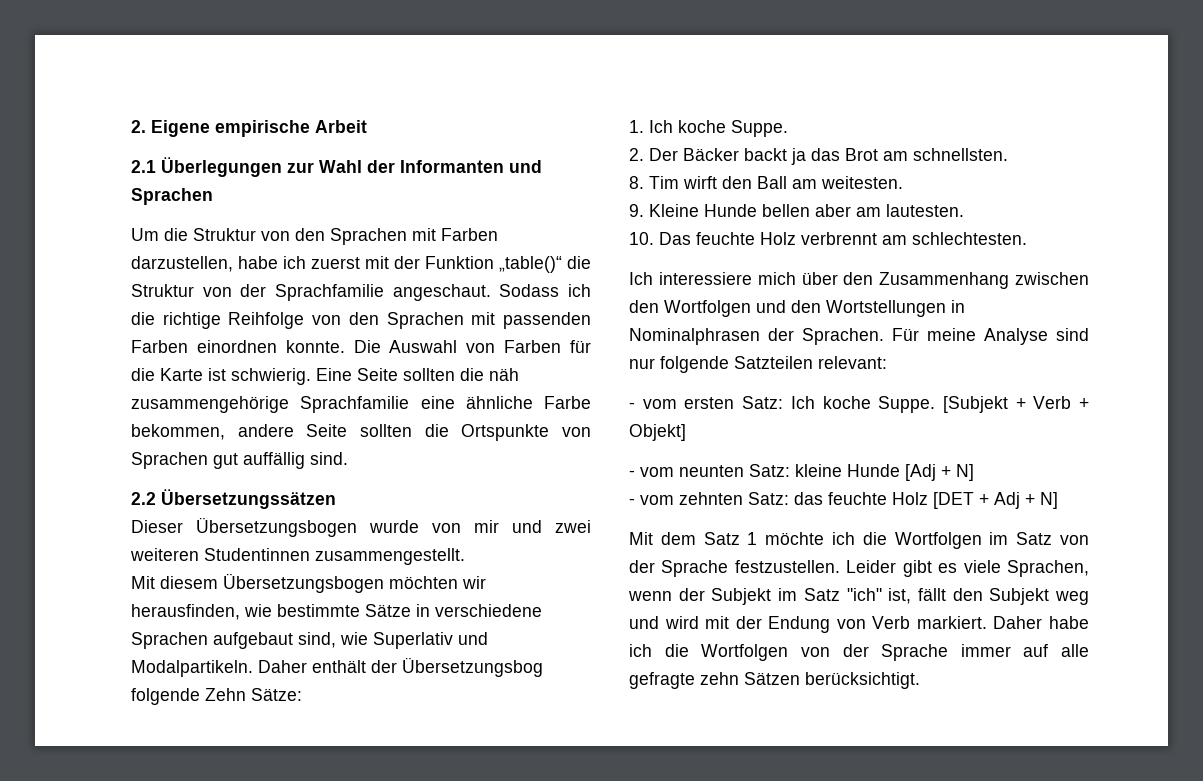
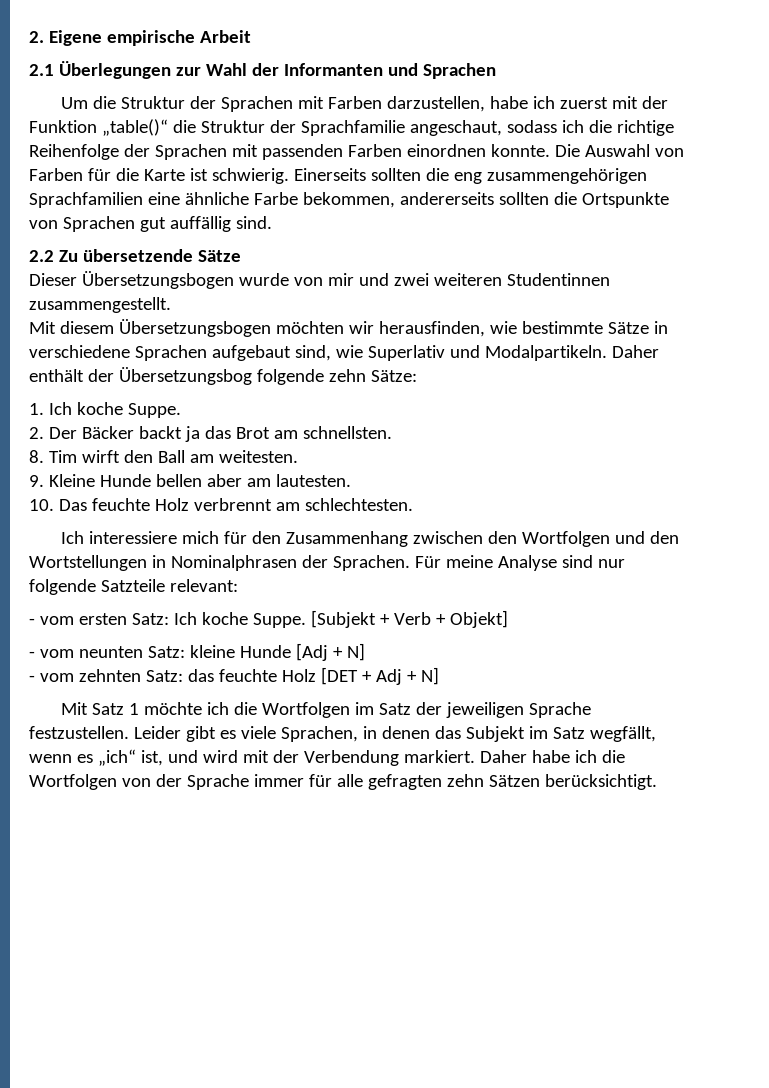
- Um die Struktur von den Sprachen mit Farben darzustellen, habe ich zuerst mit der Funktion „table()“ die Struktur von der Sprachfamilie angeschaut. Sodass ich die richtige Reihfolge von den Sprachen mit passenden Farben einordnen konnte.
+ Um die Struktur der Sprachen mit Farben darzustellen, habe ich zuerst mit der Funktion „table()“ die Struktur der Sprachfamilie angeschaut, sodass ich die richtige Reihenfolge der Sprachen mit passenden Farben einordnen konnte.
- Eine Seite sollten die näh zusammengehörige Sprachfamilie eine ähnliche Farbe bekommen, andere Seite sollten die Ortspunkte von Sprachen gut auffällig sind.
+ Einerseits sollten die eng zusammengehörigen Sprachfamilien eine ähnliche Farbe bekommen, andererseits sollten die Ortspunkte von Sprachen gut auffällig sind.
- 2.2 Übersetzungssätzen
+ 2.2 Zu übersetzende Sätze
- Daher enthält der Übersetzungsbog folgende Zehn Sätze:
+ Daher enthält der Übersetzungsbog folgende zehn Sätze:
- Ich interessiere mich über den Zusammenhang zwischen den Wortfolgen und den Wortstellungen in Nominalphrasen der Sprachen.
+ Ich interessiere mich für den Zusammenhang zwischen den Wortfolgen und den Wortstellungen in Nominalphrasen der Sprachen.
- Für meine Analyse sind nur folgende Satzteilen relevant:
+ Für meine Analyse sind nur folgende Satzteile relevant:
- Mit dem Satz 1 möchte ich die Wortfolgen im Satz von der Sprache festzustellen.
+ Mit Satz 1 möchte ich die Wortfolgen im Satz der jeweiligen Sprache festzustellen.
- Leider gibt es viele Sprachen, wenn der Subjekt im Satz "ich" ist, fällt den Subjekt weg und wird mit der Endung von Verb markiert.
+ Leider gibt es viele Sprachen, in denen das Subjekt im Satz wegfällt, wenn es „ich“ ist, und wird mit der Verbendung markiert.
- Daher habe ich die Wortfolgen von der Sprache immer auf alle gefragte zehn Sätzen berücksichtigt.
+ Daher habe ich die Wortfolgen von der Sprache immer für alle gefragten zehn Sätzen berücksichtigt.

